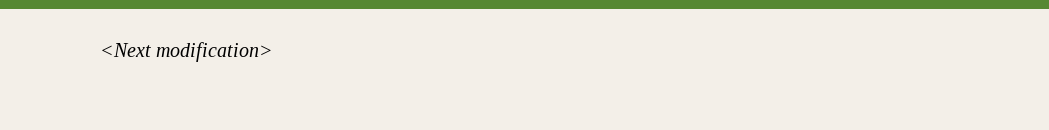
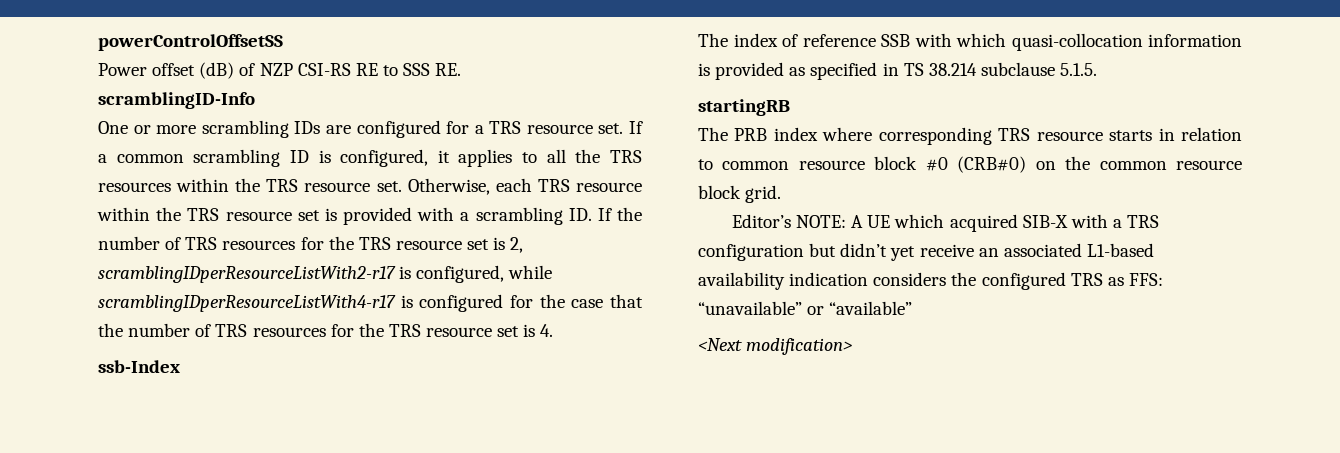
+ powerControlOffsetSS
+ Power offset (dB) of NZP CSI-RS RE to SSS RE.
+ scramblingID-Info
+ One or more scrambling IDs are configured for a TRS resource set. If a common scrambling ID is configured, it applies to all the TRS resources within the TRS resource set. Otherwise, each TRS resource within the TRS resource set is provided with a scrambling ID. If the number of TRS resources for the TRS resource set is 2, scramblingIDperResourceListWith2-r17 is configured, while scramblingIDperResourceListWith4-r17 is configured for the case that the number of TRS resources for the TRS resource set is 4.
+ ssb-Index
+ The index of reference SSB with which quasi-collocation information is provided as specified in TS 38.214 subclause 5.1.5.
+ startingRB
+ The PRB index where corresponding TRS resource starts in relation to common resource block #0 (CRB#0) on the common resource block grid.
+ Editor’s NOTE: A UE which acquired SIB-X with a TRS configuration but didn’t yet receive an associated L1-based availability indication considers the configured TRS as FFS: “unavailable” or “available”

